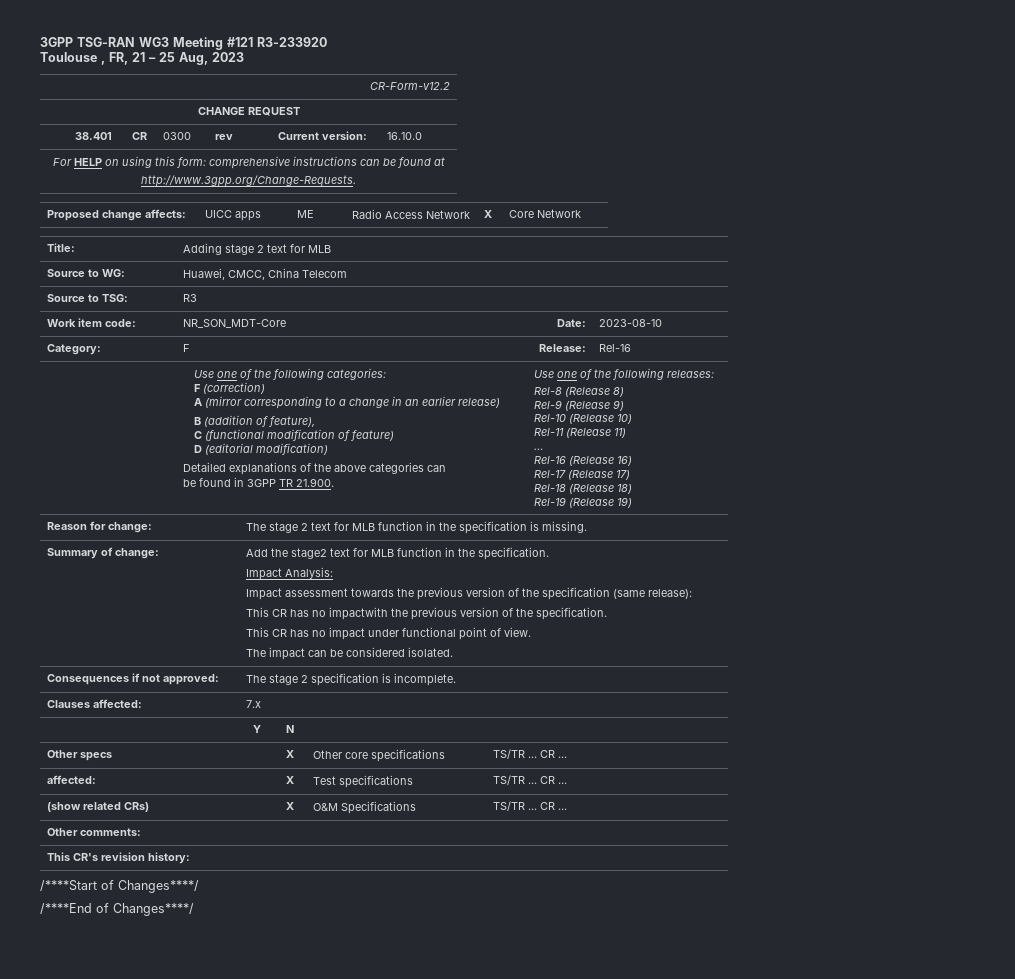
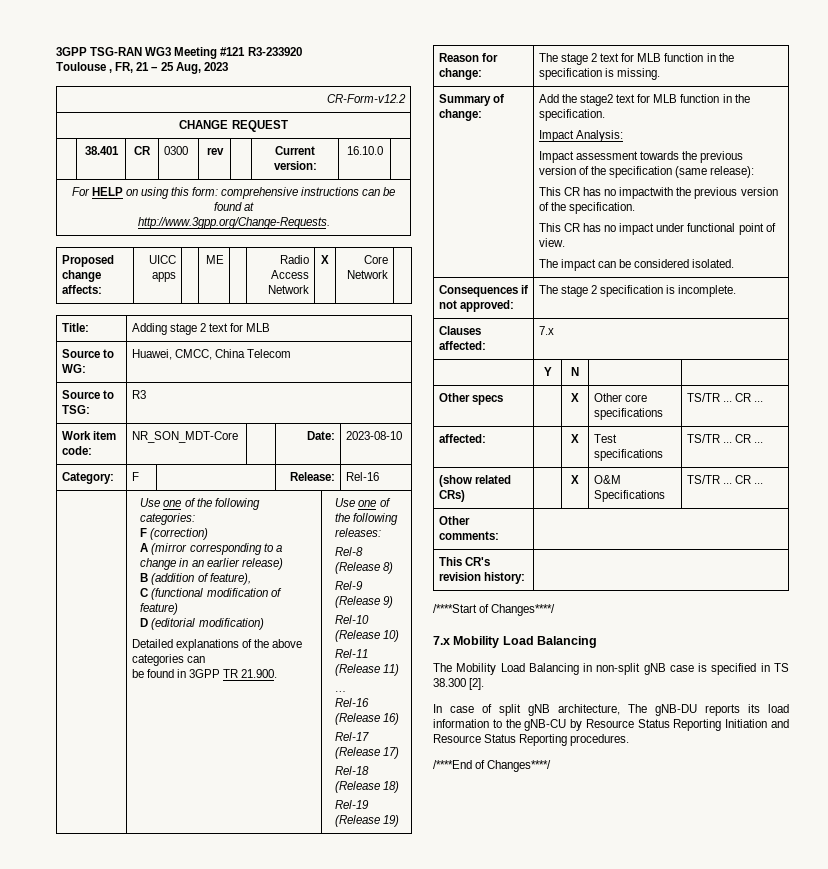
+ 7.x Mobility Load Balancing
+ The Mobility Load Balancing in non-split gNB case is specified in TS 38.300 [2].
+ In case of split gNB architecture, The gNB-DU reports its load information to the gNB-CU by Resource Status Reporting Initiation and Resource Status Reporting procedures.

